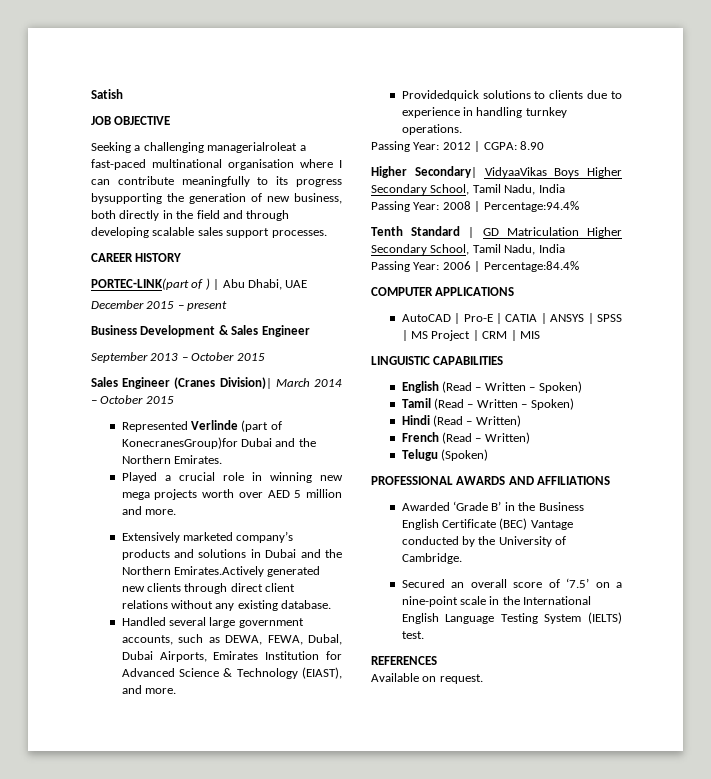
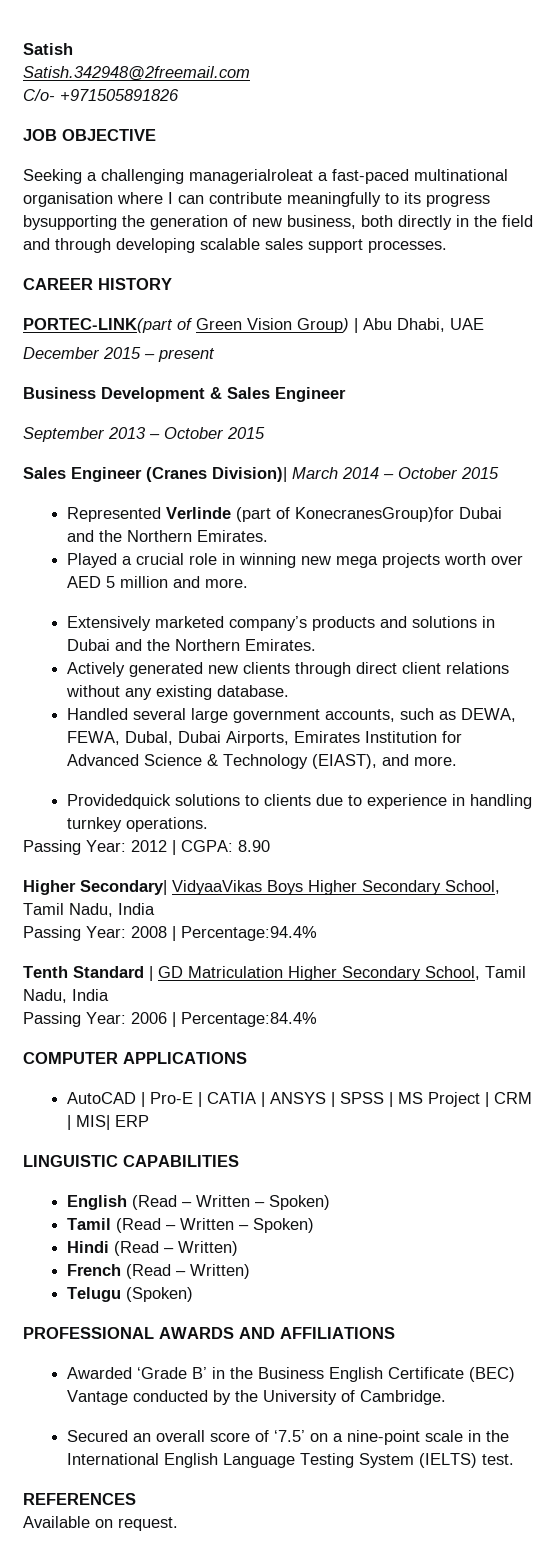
+ Satish.342948@2freemail.com
+ C/o- +971505891826
- PORTEC-LINK(part of ) | Abu Dhabi, UAE
+ PORTEC-LINK(part of Green Vision Group) | Abu Dhabi, UAE
- Extensively marketed company’s products and solutions in Dubai and the Northern Emirates.Actively generated new clients through direct client relations without any existing database.
+ Extensively marketed company’s products and solutions in Dubai and the Northern Emirates.
+ Actively generated new clients through direct client relations without any existing database.
- AutoCAD | Pro-E | CATIA | ANSYS | SPSS | MS Project | CRM | MIS
+ AutoCAD | Pro-E | CATIA | ANSYS | SPSS | MS Project | CRM | MIS| ERP

